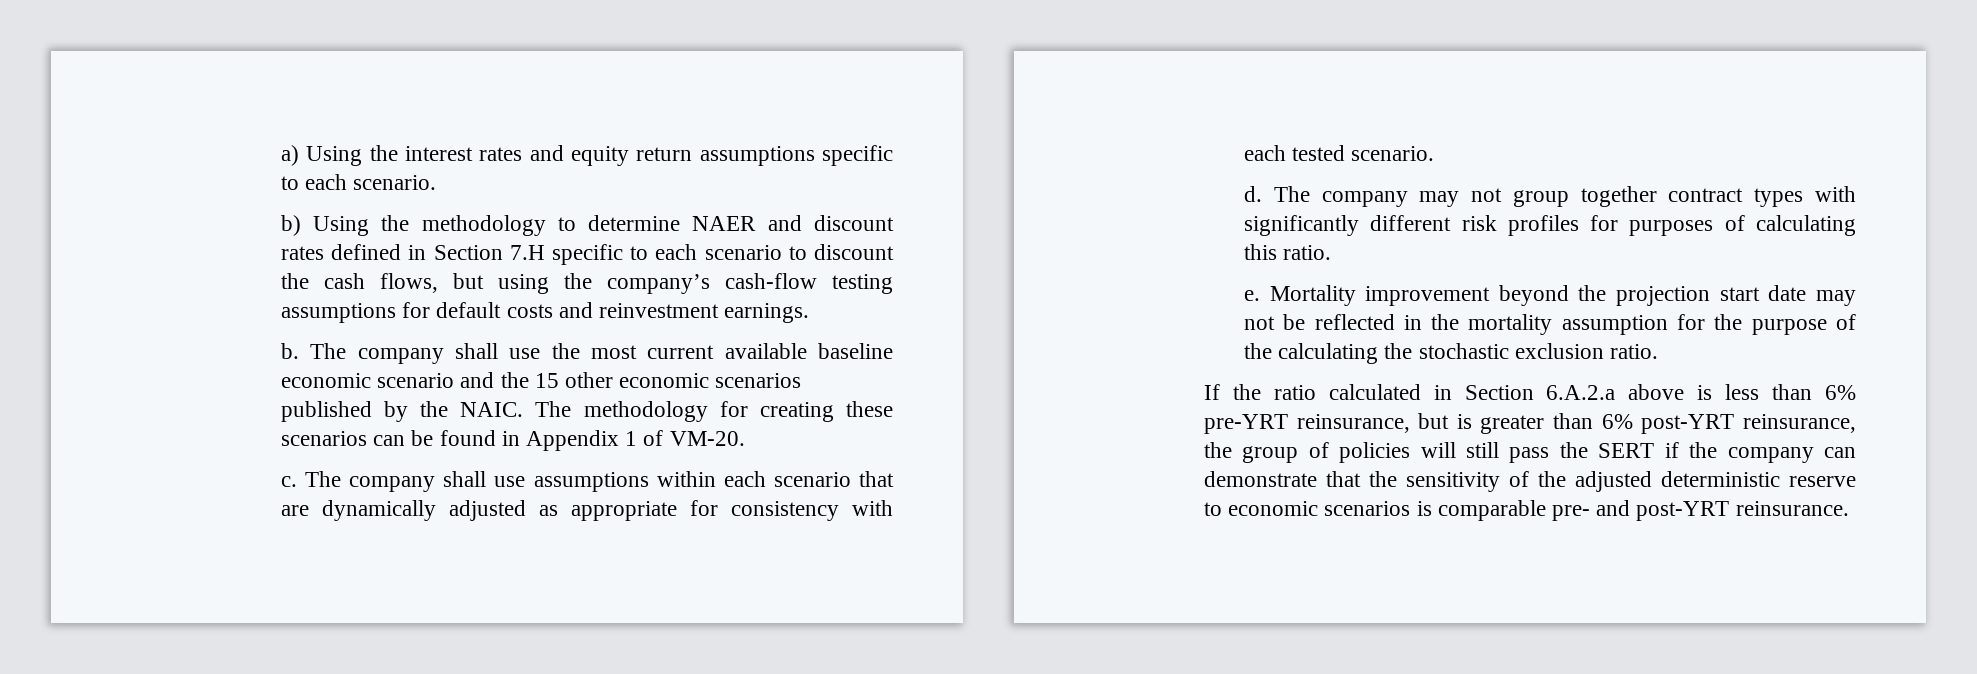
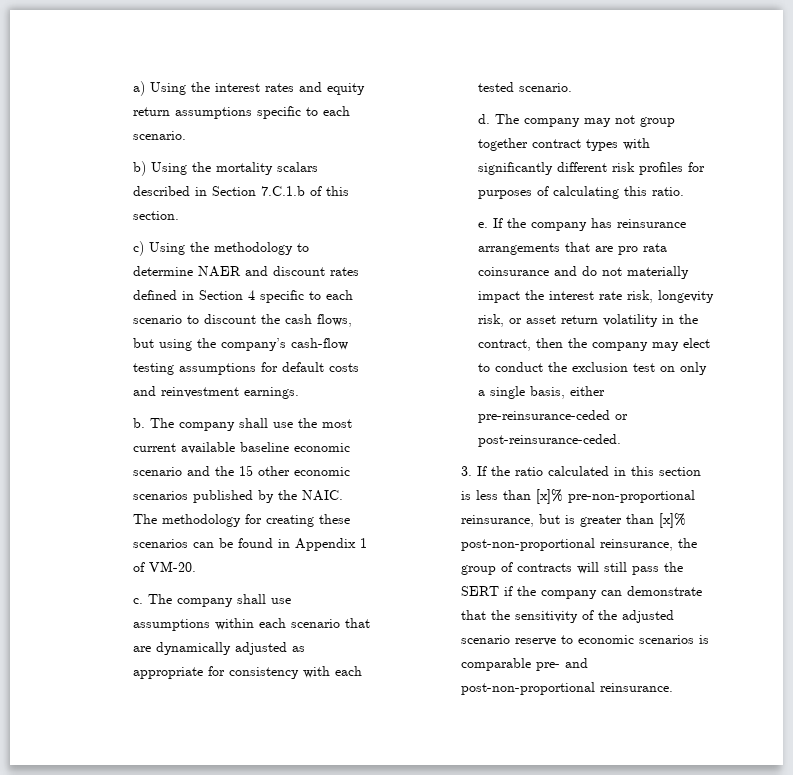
- b) Using the methodology to determine NAER and discount rates defined in Section 7.H specific to each scenario to discount the cash flows, but using the company’s cash-flow testing assumptions for default costs and reinvestment earnings.
+ b) Using the mortality scalars described in Section 7.C.1.b of this section.
+ c) Using the methodology to determine NAER and discount rates defined in Section 4 specific to each scenario to discount the cash flows, but using the company’s cash-flow testing assumptions for default costs and reinvestment earnings.
- Mortality improvement beyond the projection start date may not be reflected in the mortality assumption for the purpose of the calculating the stochastic exclusion ratio.
- If the ratio calculated in Section 6.A.2.a above is less than 6% pre-YRT reinsurance, but is greater than 6% post-YRT reinsurance, the group of policies will still pass the SERT if the company can demonstrate that the sensitivity of the adjusted deterministic reserve to economic scenarios is comparable pre- and post-YRT reinsurance.
+ If the company has reinsurance arrangements that are pro rata coinsurance and do not materially impact the interest rate risk, longevity risk, or asset return volatility in the contract, then the company may elect to conduct the exclusion test on only a single basis, either pre-reinsurance-ceded or post-reinsurance-ceded.
+ 3. If the ratio calculated in this section is less than [x]% pre-non-proportional reinsurance, but is greater than [x]% post-non-proportional reinsurance, the group of contracts will still pass the SERT if the company can demonstrate that the sensitivity of the adjusted scenario reserve to economic scenarios is comparable pre- and post-non-proportional reinsurance.

